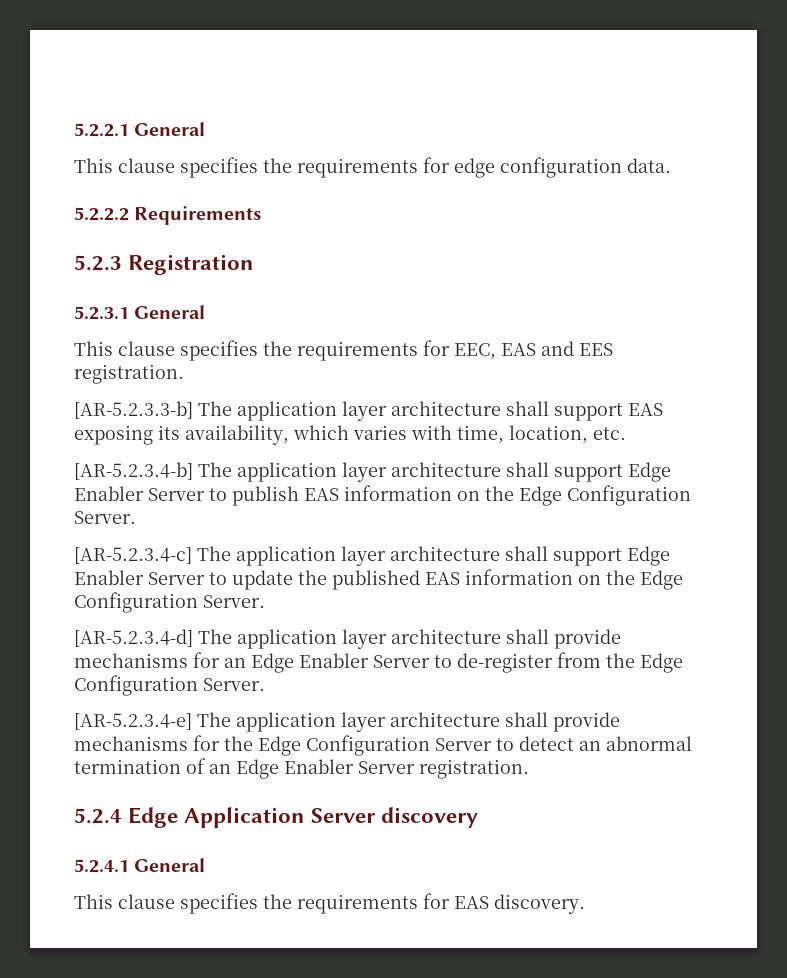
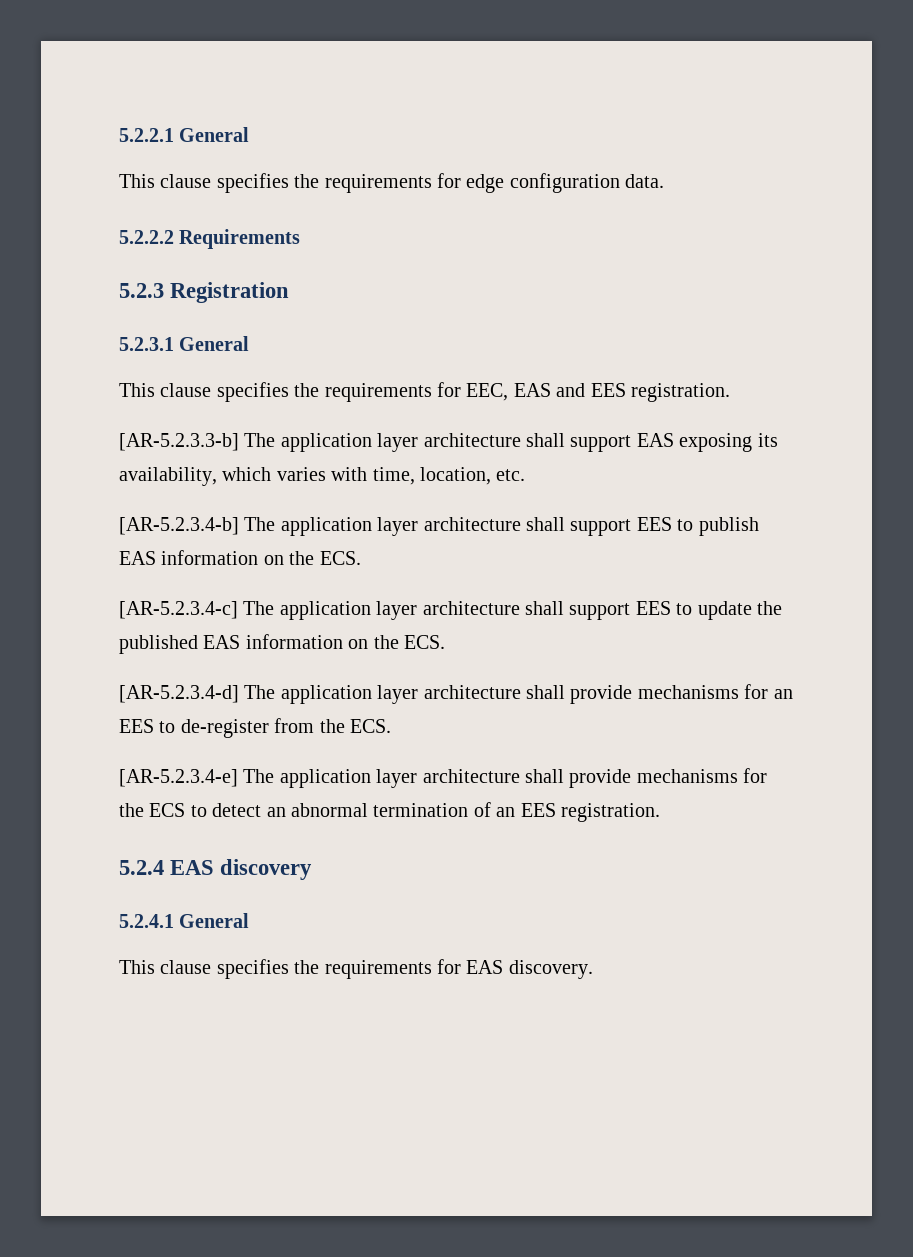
- [AR-5.2.3.4-b] The application layer architecture shall support Edge Enabler Server to publish EAS information on the Edge Configuration Server.
+ [AR-5.2.3.4-b] The application layer architecture shall support EES to publish EAS information on the ECS.
- [AR-5.2.3.4-c] The application layer architecture shall support Edge Enabler Server to update the published EAS information on the Edge Configuration Server.
+ [AR-5.2.3.4-c] The application layer architecture shall support EES to update the published EAS information on the ECS.
- [AR-5.2.3.4-d] The application layer architecture shall provide mechanisms for an Edge Enabler Server to de-register from the Edge Configuration Server.
+ [AR-5.2.3.4-d] The application layer architecture shall provide mechanisms for an EES to de-register from the ECS.
- [AR-5.2.3.4-e] The application layer architecture shall provide mechanisms for the Edge Configuration Server to detect an abnormal termination of an Edge Enabler Server registration.
+ [AR-5.2.3.4-e] The application layer architecture shall provide mechanisms for the ECS to detect an abnormal termination of an EES registration.
- 5.2.4 Edge Application Server discovery
+ 5.2.4 EAS discovery

